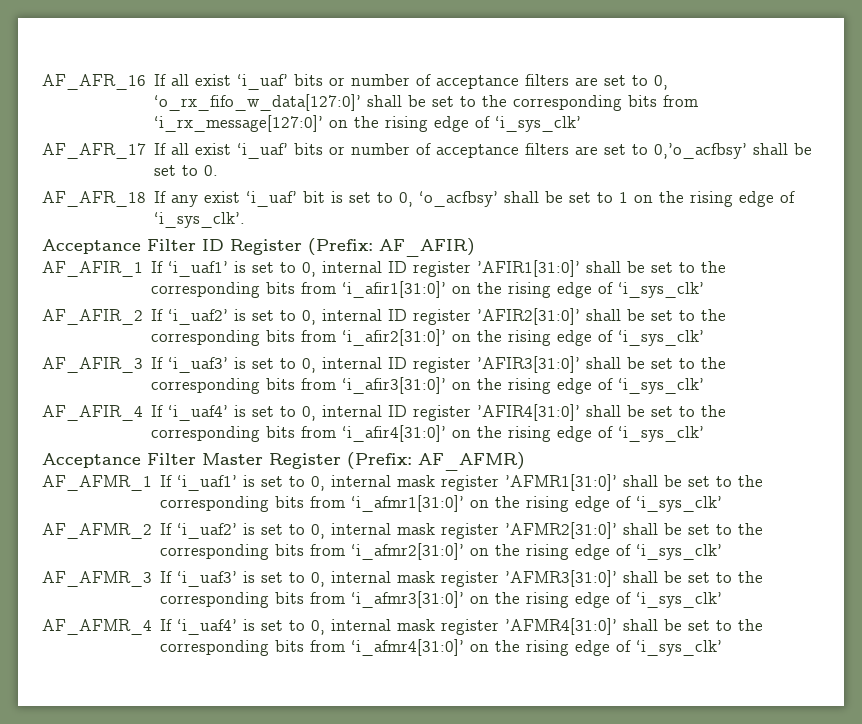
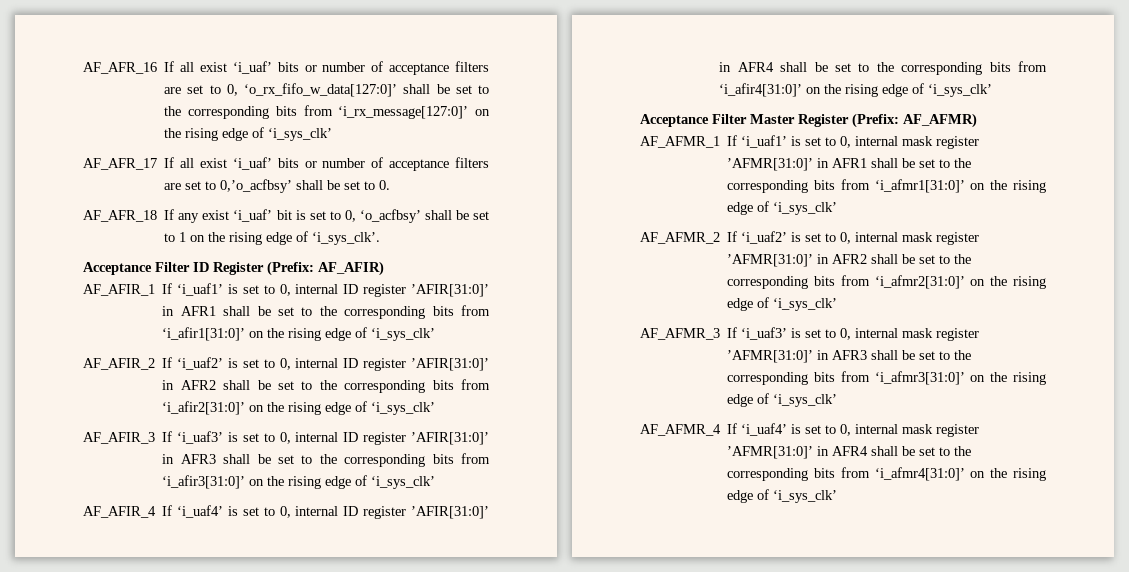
- AF_AFIR_1 If ‘i_uaf1’ is set to 0, internal ID register ’AFIR1[31:0]’ shall be set to the corresponding bits from ‘i_afir1[31:0]’ on the rising edge of ‘i_sys_clk’
+ AF_AFIR_1 If ‘i_uaf1’ is set to 0, internal ID register ’AFIR[31:0]’ in AFR1 shall be set to the corresponding bits from ‘i_afir1[31:0]’ on the rising edge of ‘i_sys_clk’
- AF_AFIR_2 If ‘i_uaf2’ is set to 0, internal ID register ’AFIR2[31:0]’ shall be set to the corresponding bits from ‘i_afir2[31:0]’ on the rising edge of ‘i_sys_clk’
+ AF_AFIR_2 If ‘i_uaf2’ is set to 0, internal ID register ’AFIR[31:0]’ in AFR2 shall be set to the corresponding bits from ‘i_afir2[31:0]’ on the rising edge of ‘i_sys_clk’
- AF_AFIR_3 If ‘i_uaf3’ is set to 0, internal ID register ’AFIR3[31:0]’ shall be set to the corresponding bits from ‘i_afir3[31:0]’ on the rising edge of ‘i_sys_clk’
+ AF_AFIR_3 If ‘i_uaf3’ is set to 0, internal ID register ’AFIR[31:0]’ in AFR3 shall be set to the corresponding bits from ‘i_afir3[31:0]’ on the rising edge of ‘i_sys_clk’
- AF_AFIR_4 If ‘i_uaf4’ is set to 0, internal ID register ’AFIR4[31:0]’ shall be set to the corresponding bits from ‘i_afir4[31:0]’ on the rising edge of ‘i_sys_clk’
+ AF_AFIR_4 If ‘i_uaf4’ is set to 0, internal ID register ’AFIR[31:0]’ in AFR4 shall be set to the corresponding bits from ‘i_afir4[31:0]’ on the rising edge of ‘i_sys_clk’
- AF_AFMR_1 If ‘i_uaf1’ is set to 0, internal mask register ’AFMR1[31:0]’ shall be set to the corresponding bits from ‘i_afmr1[31:0]’ on the rising edge of ‘i_sys_clk’
+ AF_AFMR_1 If ‘i_uaf1’ is set to 0, internal mask register ’AFMR[31:0]’ in AFR1 shall be set to the corresponding bits from ‘i_afmr1[31:0]’ on the rising edge of ‘i_sys_clk’
- AF_AFMR_2 If ‘i_uaf2’ is set to 0, internal mask register ’AFMR2[31:0]’ shall be set to the corresponding bits from ‘i_afmr2[31:0]’ on the rising edge of ‘i_sys_clk’
+ AF_AFMR_2 If ‘i_uaf2’ is set to 0, internal mask register ’AFMR[31:0]’ in AFR2 shall be set to the corresponding bits from ‘i_afmr2[31:0]’ on the rising edge of ‘i_sys_clk’
- AF_AFMR_3 If ‘i_uaf3’ is set to 0, internal mask register ’AFMR3[31:0]’ shall be set to the corresponding bits from ‘i_afmr3[31:0]’ on the rising edge of ‘i_sys_clk’
+ AF_AFMR_3 If ‘i_uaf3’ is set to 0, internal mask register ’AFMR[31:0]’ in AFR3 shall be set to the corresponding bits from ‘i_afmr3[31:0]’ on the rising edge of ‘i_sys_clk’
- AF_AFMR_4 If ‘i_uaf4’ is set to 0, internal mask register ’AFMR4[31:0]’ shall be set to the corresponding bits from ‘i_afmr4[31:0]’ on the rising edge of ‘i_sys_clk’
+ AF_AFMR_4 If ‘i_uaf4’ is set to 0, internal mask register ’AFMR[31:0]’ in AFR4 shall be set to the corresponding bits from ‘i_afmr4[31:0]’ on the rising edge of ‘i_sys_clk’

